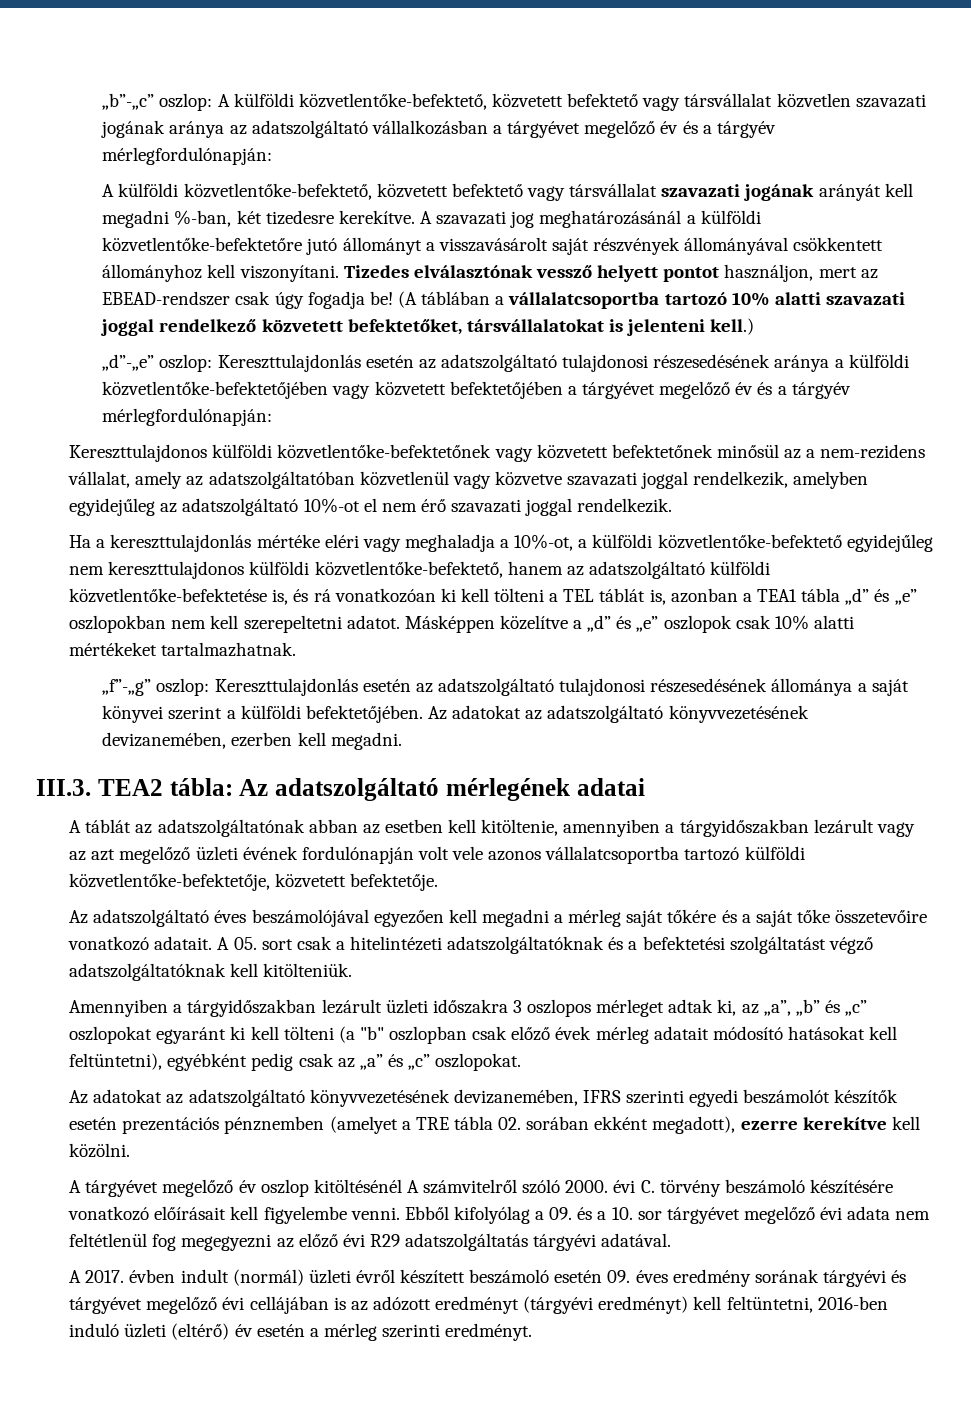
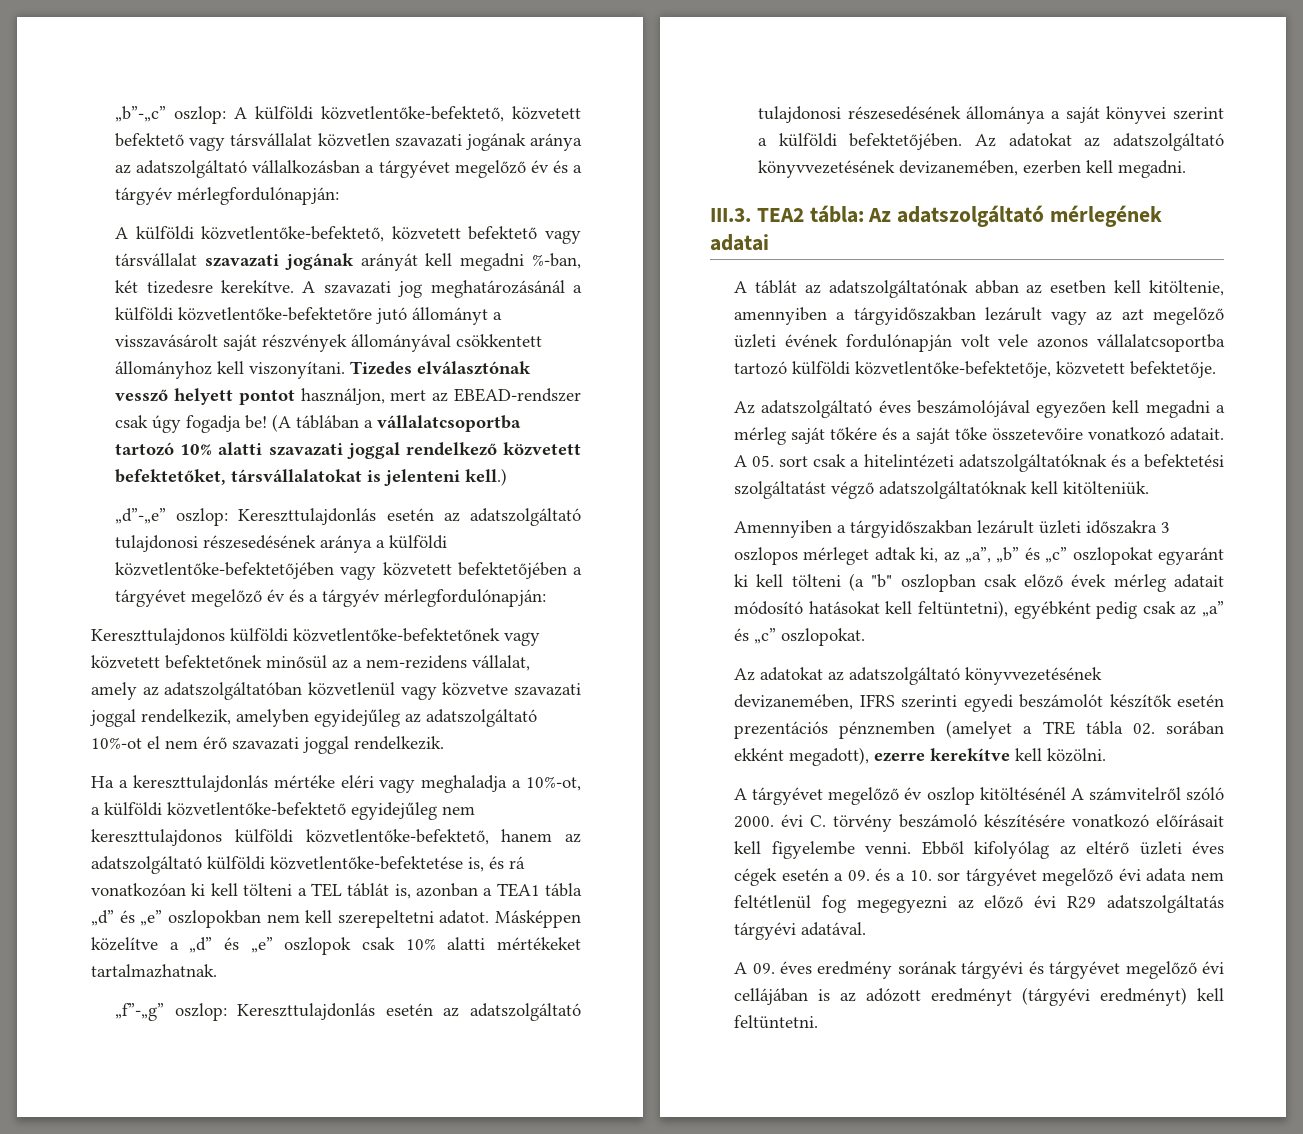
- Ebből kifolyólag a 09. és a 10. sor tárgyévet megelőző évi adata nem feltétlenül fog megegyezni az előző évi R29 adatszolgáltatás tárgyévi adatával.
+ Ebből kifolyólag az eltérő üzleti éves cégek esetén a 09. és a 10. sor tárgyévet megelőző évi adata nem feltétlenül fog megegyezni az előző évi R29 adatszolgáltatás tárgyévi adatával.
- A 2017. évben indult (normál) üzleti évről készített beszámoló esetén 09. éves eredmény sorának tárgyévi és tárgyévet megelőző évi cellájában is az adózott eredményt (tárgyévi eredményt) kell feltüntetni, 2016-ben induló üzleti (eltérő) év esetén a mérleg szerinti eredményt.
+ A 09. éves eredmény sorának tárgyévi és tárgyévet megelőző évi cellájában is az adózott eredményt (tárgyévi eredményt) kell feltüntetni.

